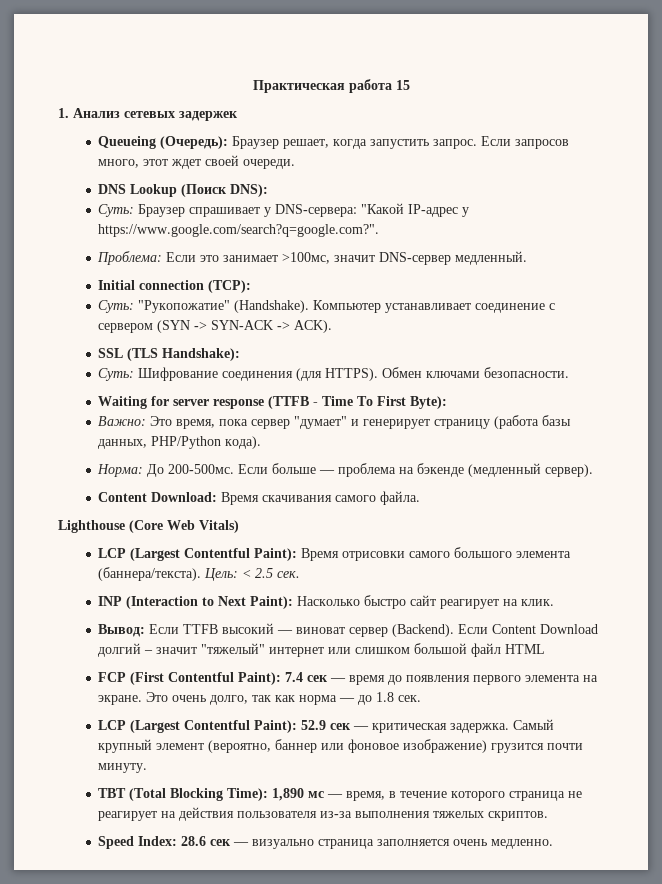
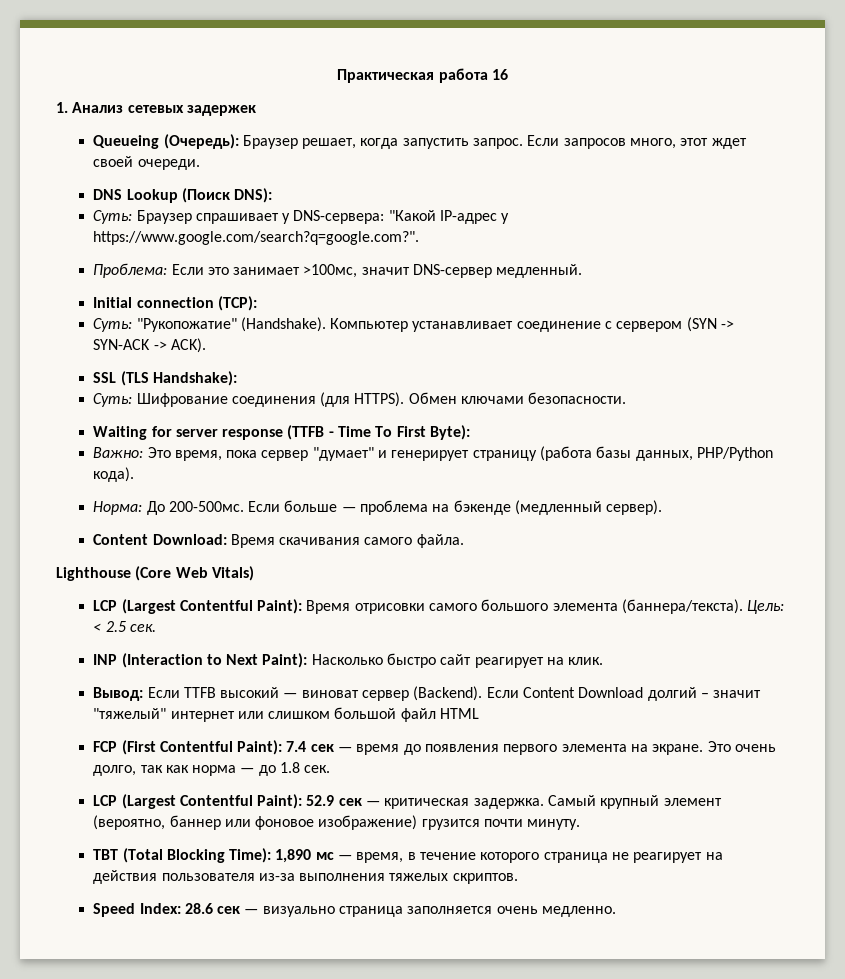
- Практическая работа 15
+ Практическая работа 16

